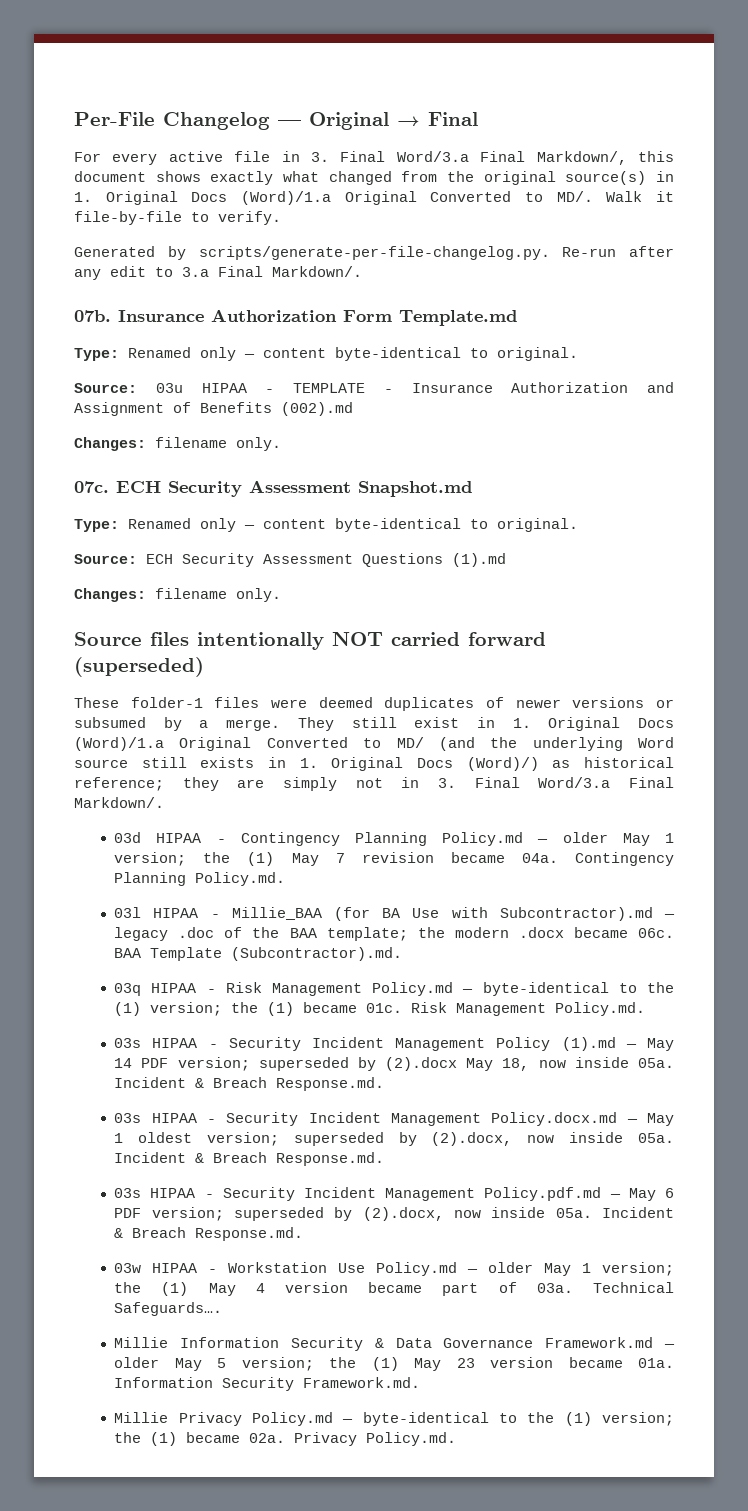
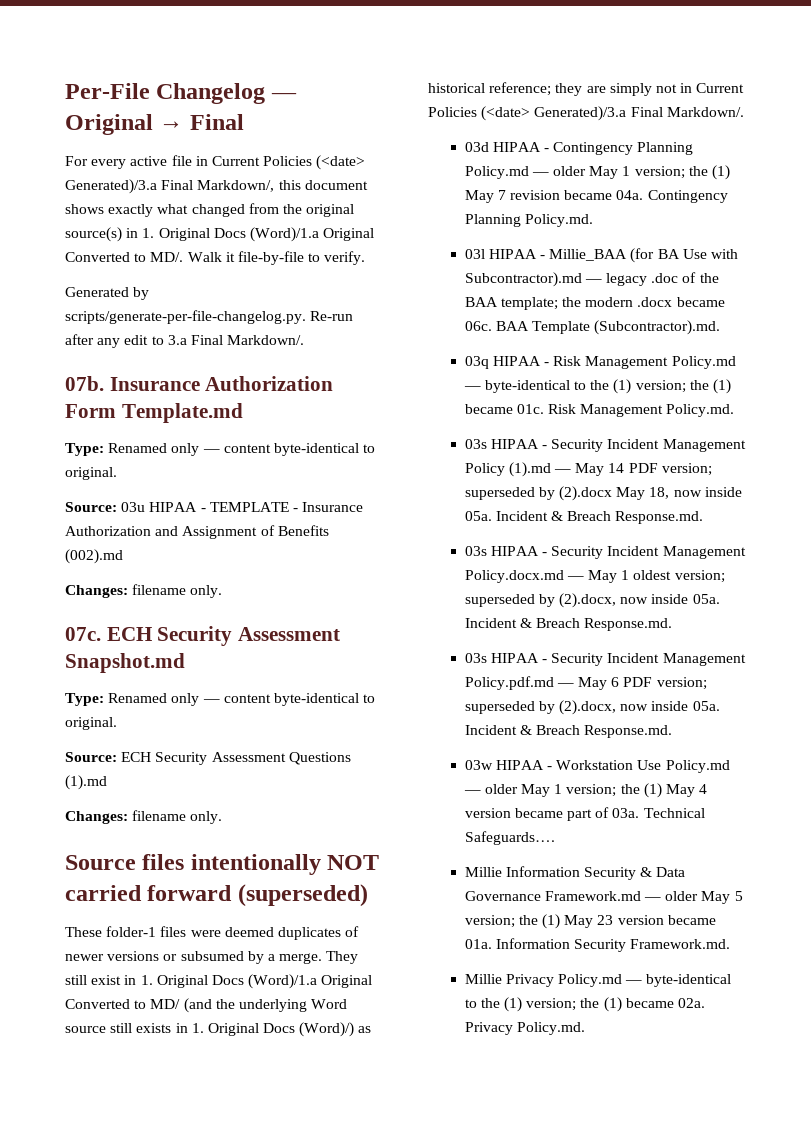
- For every active file in 3. Final Word/3.a Final Markdown/, this document shows exactly what changed from the original source(s) in 1. Original Docs (Word)/1.a Original Converted to MD/. Walk it file-by-file to verify.
+ For every active file in Current Policies (<date> Generated)/3.a Final Markdown/, this document shows exactly what changed from the original source(s) in 1. Original Docs (Word)/1.a Original Converted to MD/. Walk it file-by-file to verify.
- They still exist in 1. Original Docs (Word)/1.a Original Converted to MD/ (and the underlying Word source still exists in 1. Original Docs (Word)/) as historical reference; they are simply not in 3. Final Word/3.a Final Markdown/.
+ They still exist in 1. Original Docs (Word)/1.a Original Converted to MD/ (and the underlying Word source still exists in 1. Original Docs (Word)/) as historical reference; they are simply not in Current Policies (<date> Generated)/3.a Final Markdown/.

